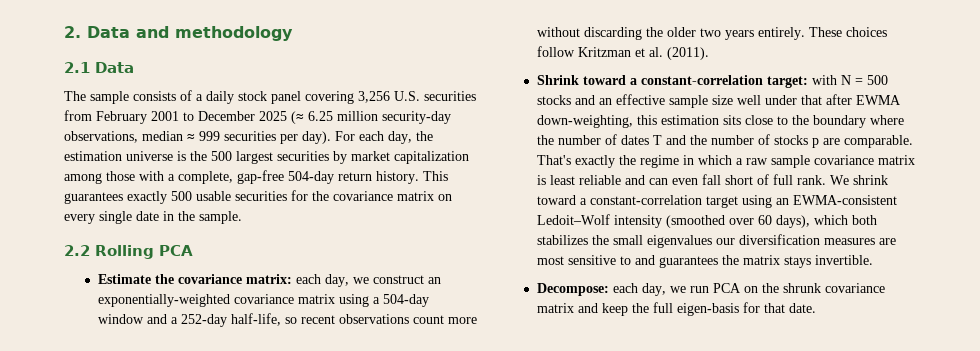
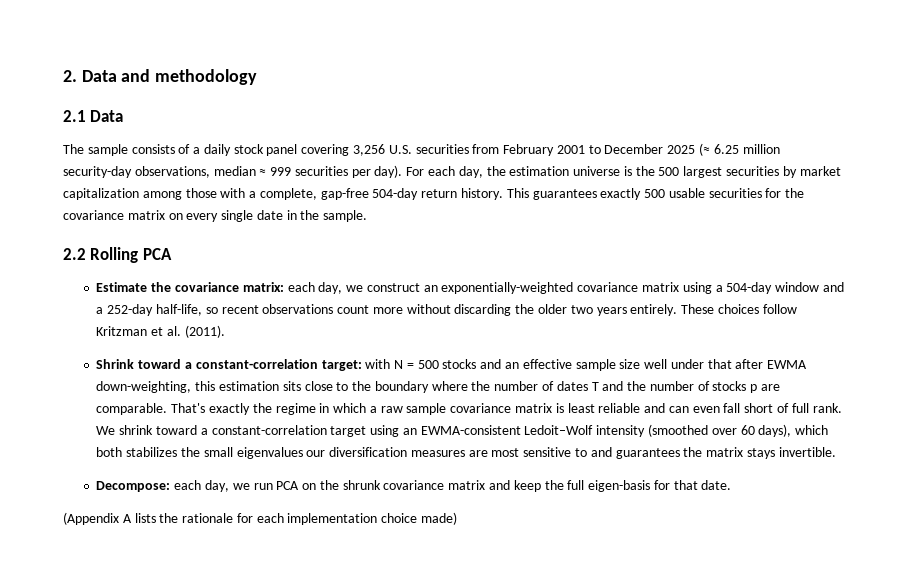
+ (Appendix A lists the rationale for each implementation choice made)

